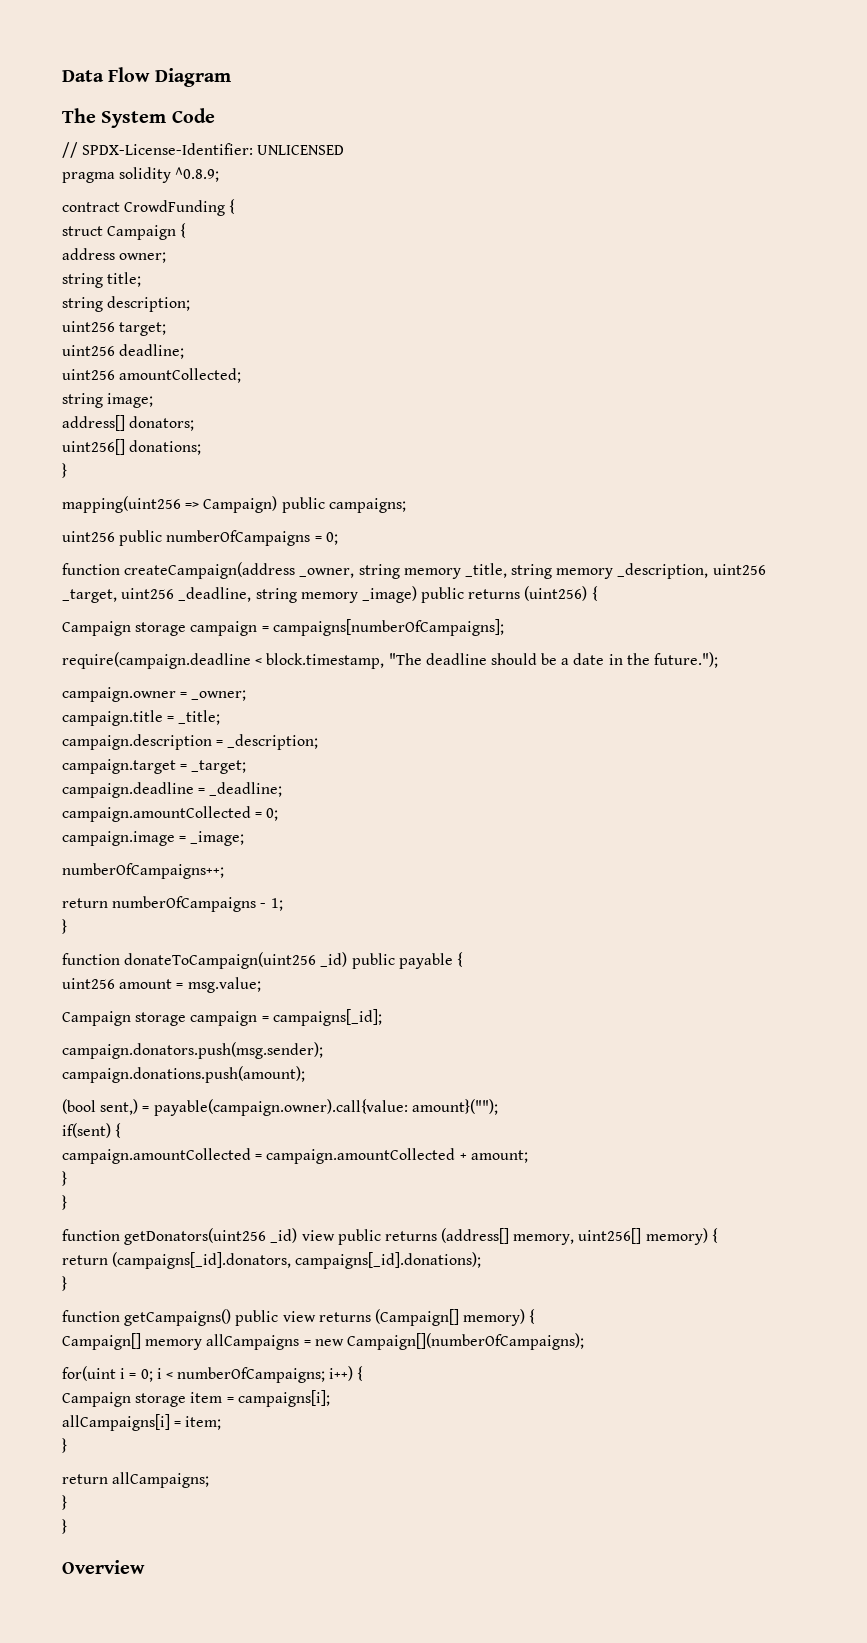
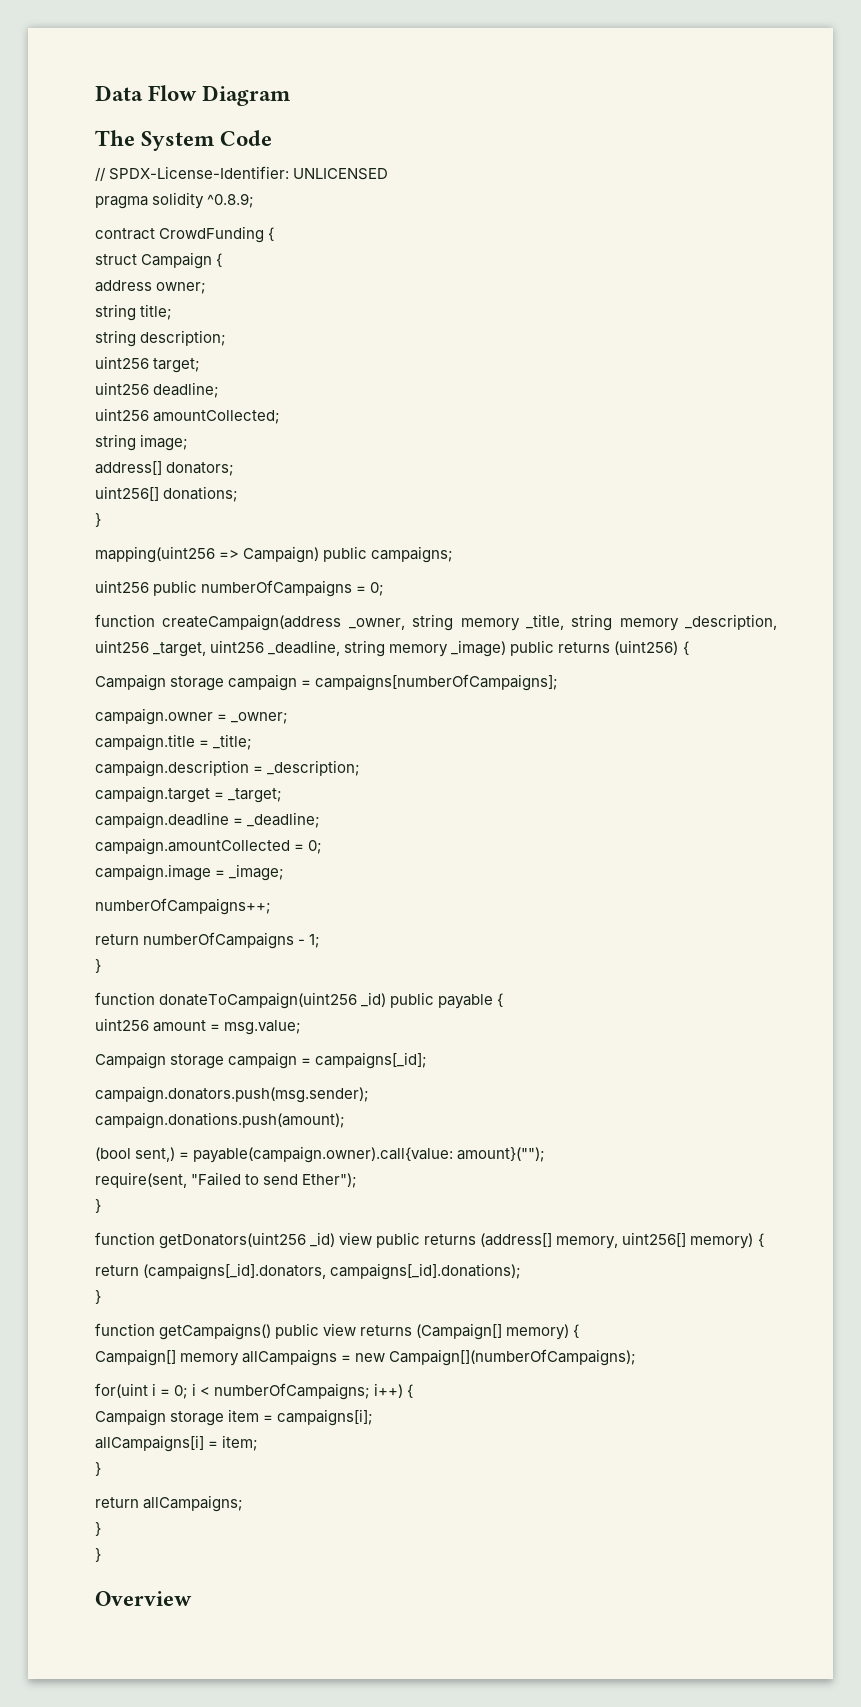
- require(campaign.deadline < block.timestamp, "The deadline should be a date in the future.");
- if(sent) {
- campaign.amountCollected = campaign.amountCollected + amount;
- }
+ require(sent, "Failed to send Ether");

